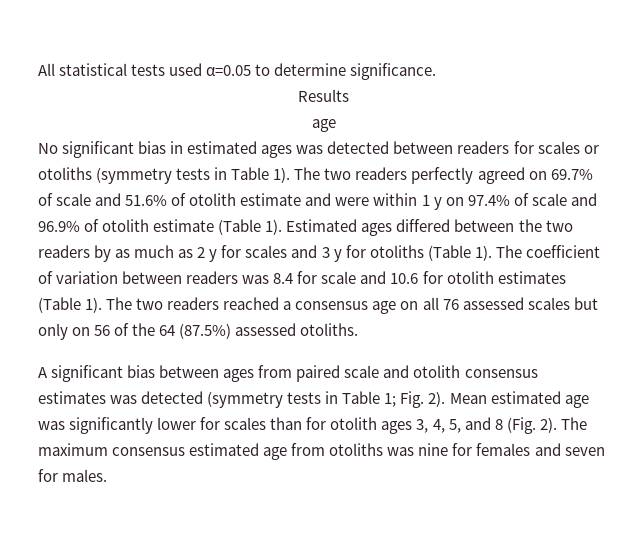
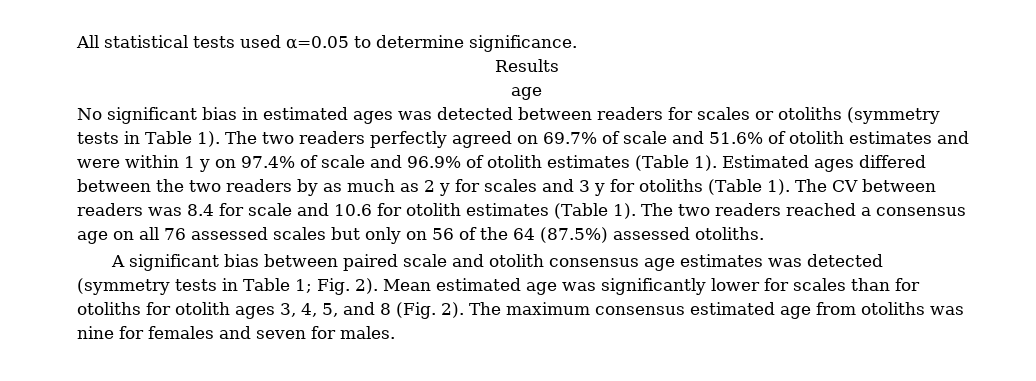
- The two readers perfectly agreed on 69.7% of scale and 51.6% of otolith estimate and were within 1 y on 97.4% of scale and 96.9% of otolith estimate (Table 1).
+ The two readers perfectly agreed on 69.7% of scale and 51.6% of otolith estimates and were within 1 y on 97.4% of scale and 96.9% of otolith estimates (Table 1).
- The coefficient of variation between readers was 8.4 for scale and 10.6 for otolith estimates (Table 1).
+ The CV between readers was 8.4 for scale and 10.6 for otolith estimates (Table 1).
- A significant bias between ages from paired scale and otolith consensus estimates was detected (symmetry tests in Table 1; Fig. 2).
+ A significant bias between paired scale and otolith consensus age estimates was detected (symmetry tests in Table 1; Fig. 2).
- Mean estimated age was significantly lower for scales than for otolith ages 3, 4, 5, and 8 (Fig. 2).
+ Mean estimated age was significantly lower for scales than for otoliths for otolith ages 3, 4, 5, and 8 (Fig. 2).

